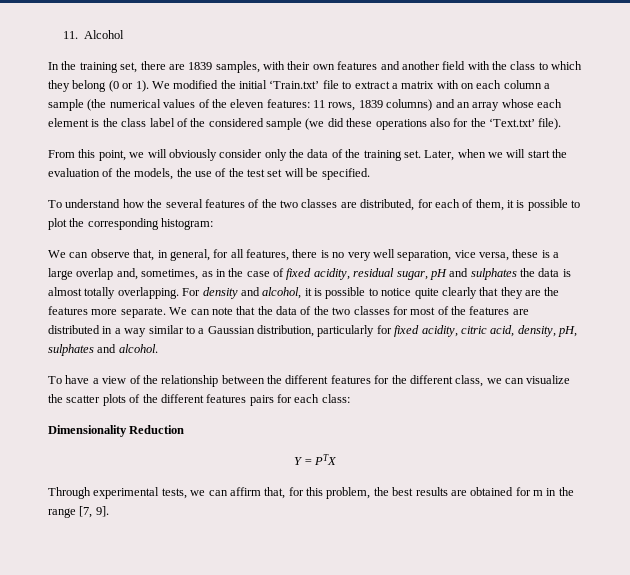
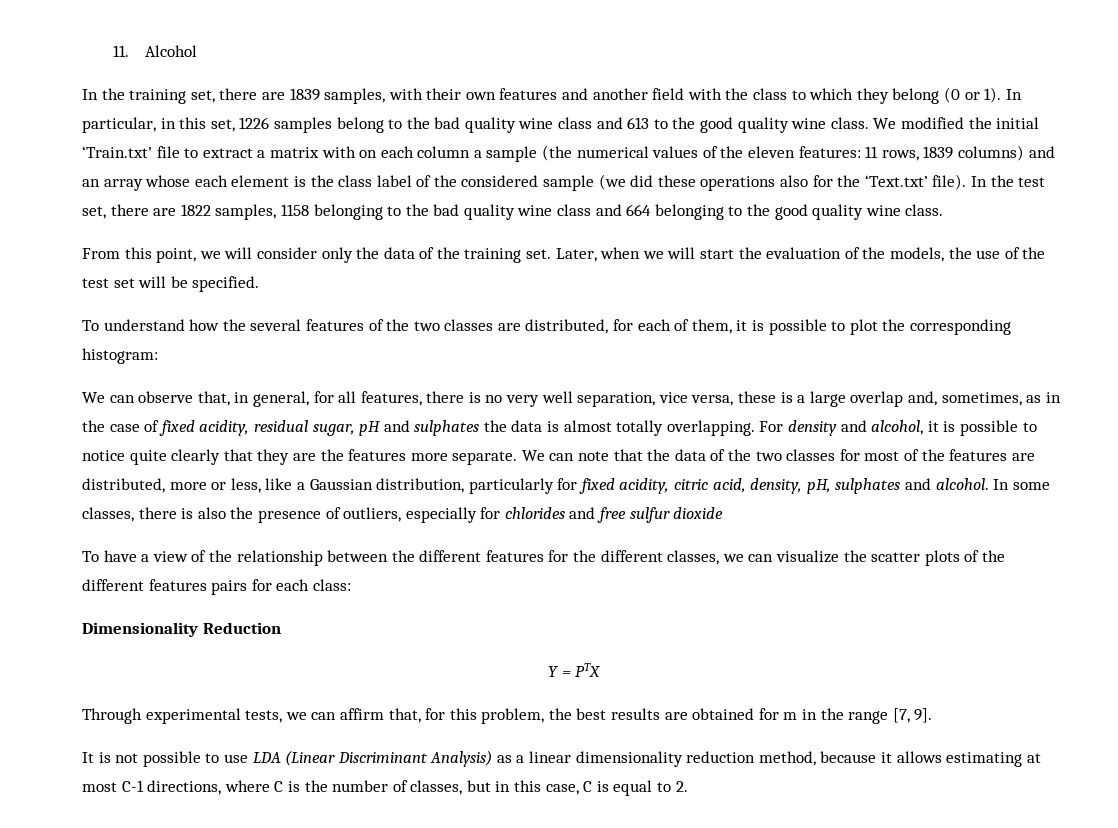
+ In particular, in this set, 1226 samples belong to the bad quality wine class and 613 to the good quality wine class.
+ In the test set, there are 1822 samples, 1158 belonging to the bad quality wine class and 664 belonging to the good quality wine class.
- From this point, we will obviously consider only the data of the training set.
+ From this point, we will consider only the data of the training set.
- We can note that the data of the two classes for most of the features are distributed in a way similar to a Gaussian distribution, particularly for fixed acidity, citric acid, density, pH, sulphates and alcohol.
+ We can note that the data of the two classes for most of the features are distributed, more or less, like a Gaussian distribution, particularly for fixed acidity, citric acid, density, pH, sulphates and alcohol. In some classes, there is also the presence of outliers, especially for chlorides and free sulfur dioxide
- To have a view of the relationship between the different features for the different class, we can visualize the scatter plots of the different features pairs for each class:
+ To have a view of the relationship between the different features for the different classes, we can visualize the scatter plots of the different features pairs for each class:
+ It is not possible to use LDA (Linear Discriminant Analysis) as a linear dimensionality reduction method, because it allows estimating at most C-1 directions, where C is the number of classes, but in this case, C is equal to 2.

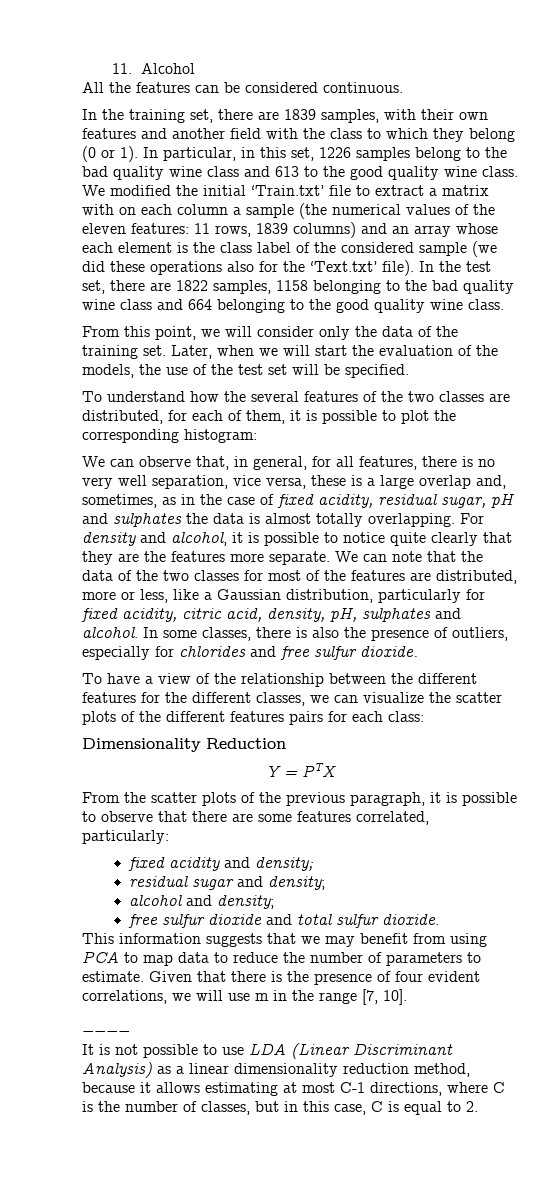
+ All the features can be considered continuous.
- In some classes, there is also the presence of outliers, especially for chlorides and free sulfur dioxide
+ In some classes, there is also the presence of outliers, especially for chlorides and free sulfur dioxide.
- Through experimental tests, we can affirm that, for this problem, the best results are obtained for m in the range [7, 9].
+ From the scatter plots of the previous paragraph, it is possible to observe that there are some features correlated, particularly:
+ fixed acidity and density;
+ residual sugar and density;
+ alcohol and density;
+ free sulfur dioxide and total sulfur dioxide.
+ This information suggests that we may benefit from using PCA to map data to reduce the number of parameters to estimate. Given that there is the presence of four evident correlations, we will use m in the range [7, 10].
+ ____

